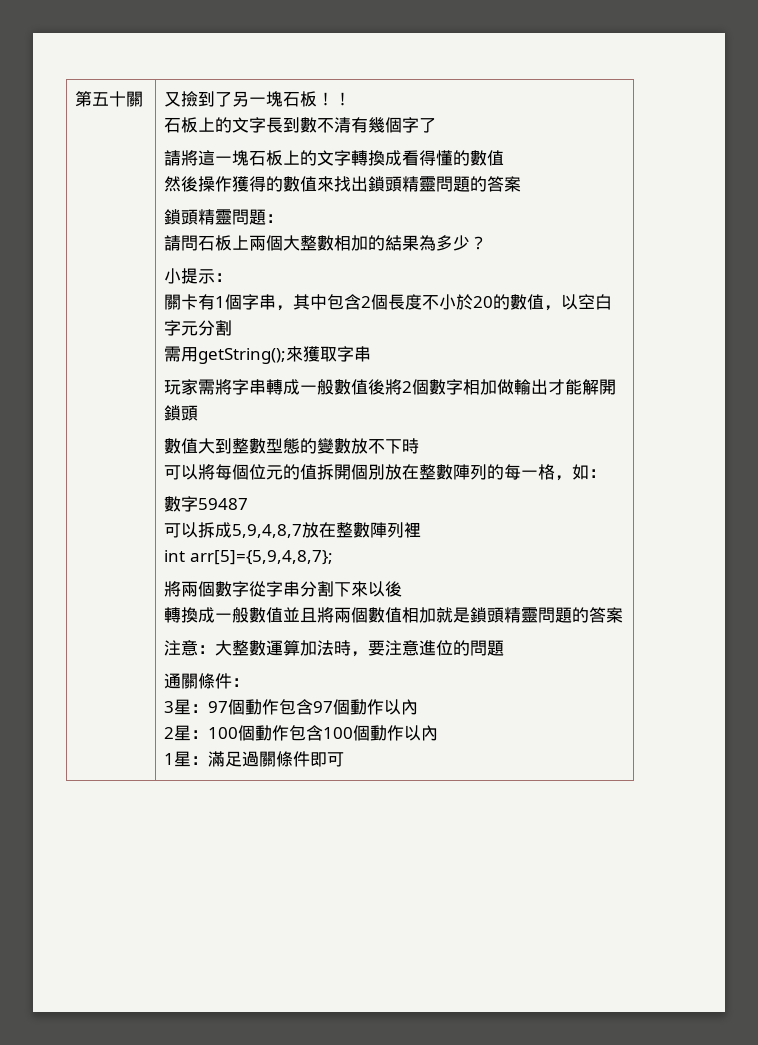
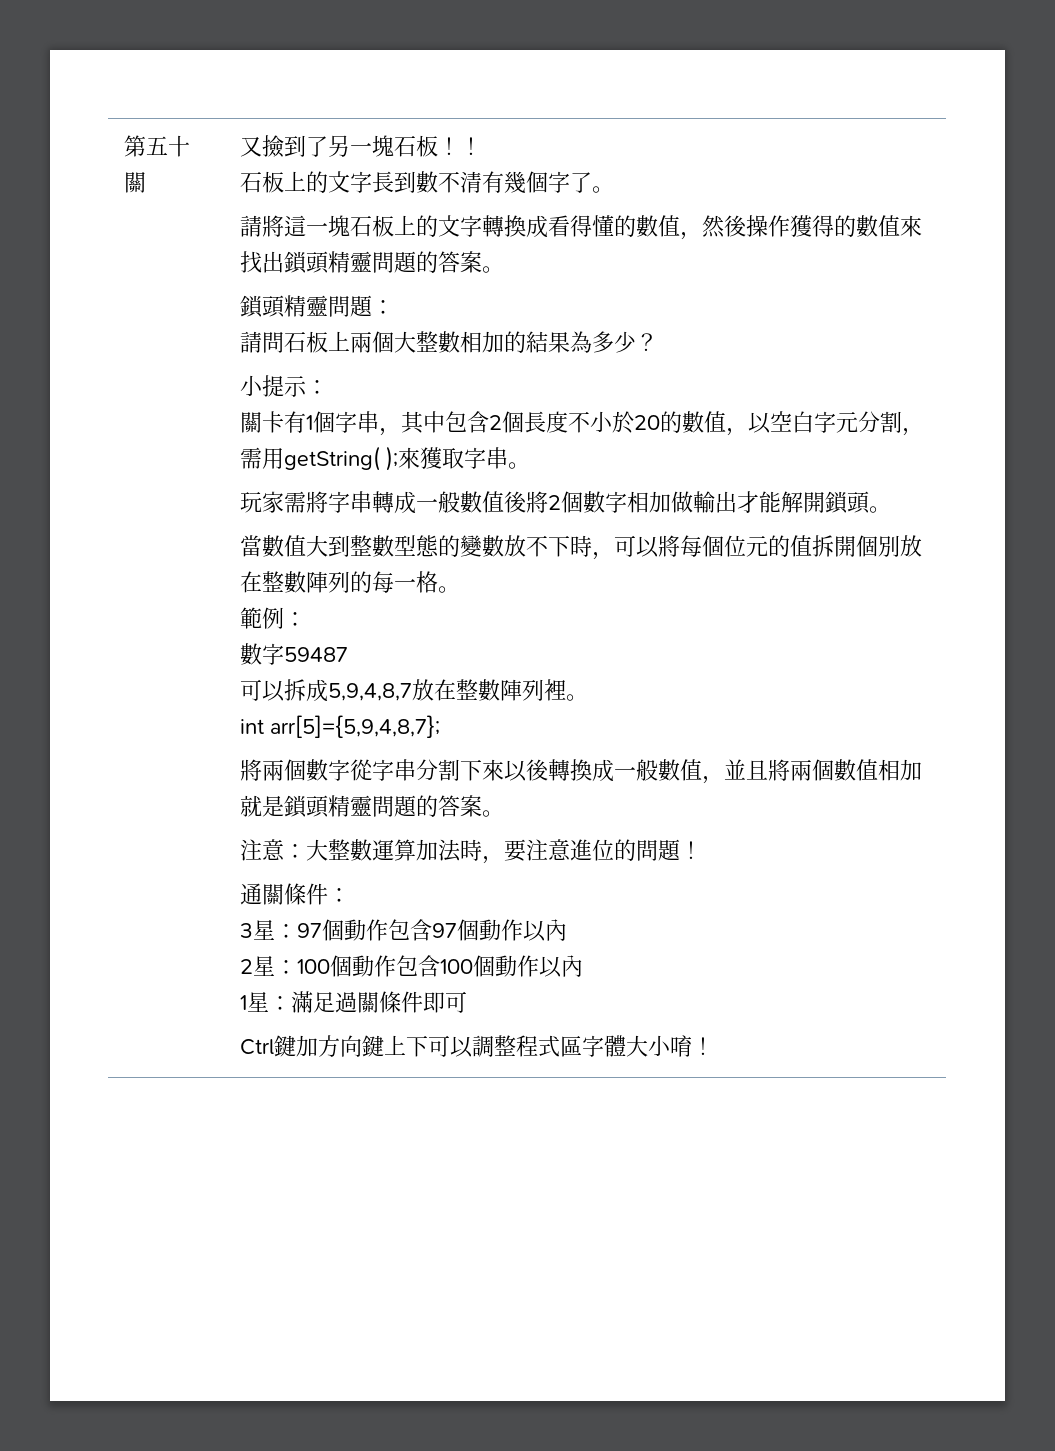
- 石板上的文字長到數不清有幾個字了
+ 石板上的文字長到數不清有幾個字了。
- 請將這一塊石板上的文字轉換成看得懂的數值
- 然後操作獲得的數值來找出鎖頭精靈問題的答案
+ 請將這一塊石板上的文字轉換成看得懂的數值，然後操作獲得的數值來找出鎖頭精靈問題的答案。
- 關卡有1個字串，其中包含2個長度不小於20的數值，以空白字元分割
- 需用getString();來獲取字串
+ 關卡有1個字串，其中包含2個長度不小於20的數值，以空白字元分割，需用getString( );來獲取字串。
- 玩家需將字串轉成一般數值後將2個數字相加做輸出才能解開鎖頭
- 數值大到整數型態的變數放不下時
- 可以將每個位元的值拆開個別放在整數陣列的每一格，如：
+ 玩家需將字串轉成一般數值後將2個數字相加做輸出才能解開鎖頭。
+ 當數值大到整數型態的變數放不下時，可以將每個位元的值拆開個別放在整數陣列的每一格。
+ 範例：
- 可以拆成5,9,4,8,7放在整數陣列裡
+ 可以拆成5,9,4,8,7放在整數陣列裡。
- 將兩個數字從字串分割下來以後
- 轉換成一般數值並且將兩個數值相加就是鎖頭精靈問題的答案
+ 將兩個數字從字串分割下來以後轉換成一般數值，並且將兩個數值相加就是鎖頭精靈問題的答案。
- 注意：大整數運算加法時，要注意進位的問題
+ 注意：大整數運算加法時，要注意進位的問題！
+ Ctrl鍵加方向鍵上下可以調整程式區字體大小唷！

